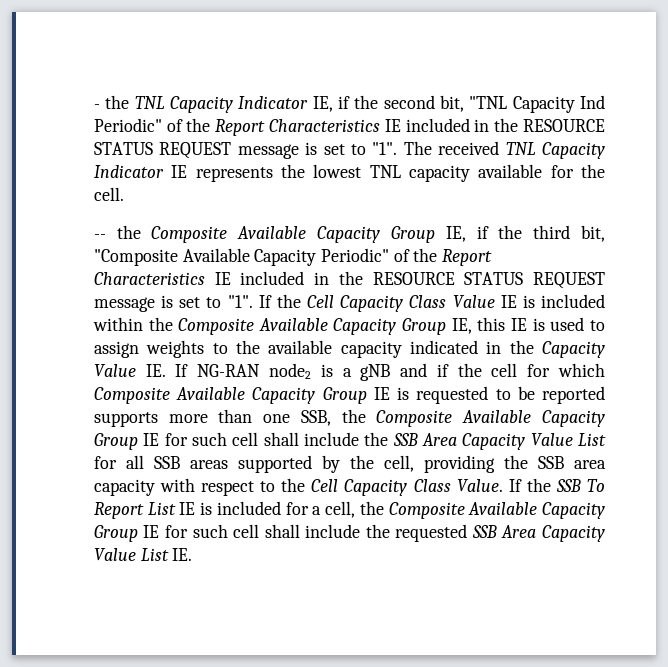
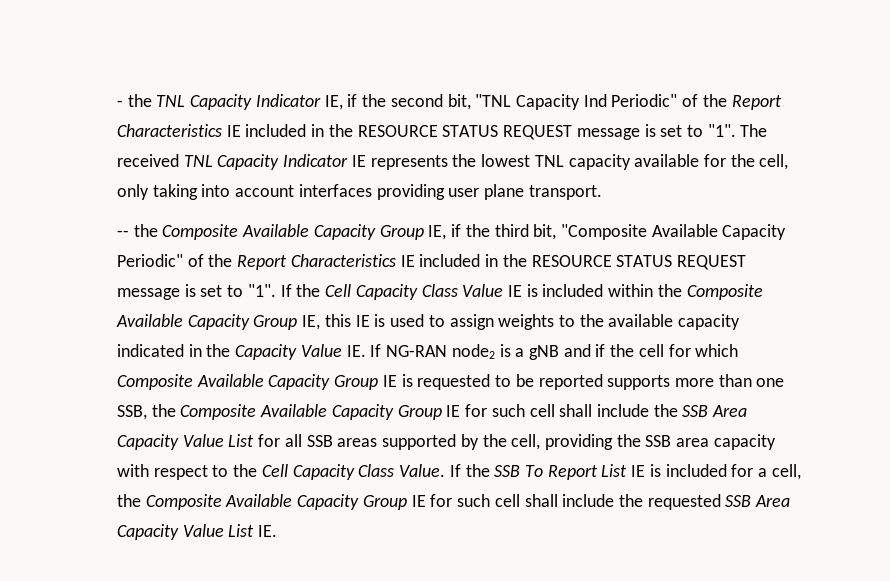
- The received TNL Capacity Indicator IE represents the lowest TNL capacity available for the cell.
+ The received TNL Capacity Indicator IE represents the lowest TNL capacity available for the cell, only taking into account interfaces providing user plane transport.

